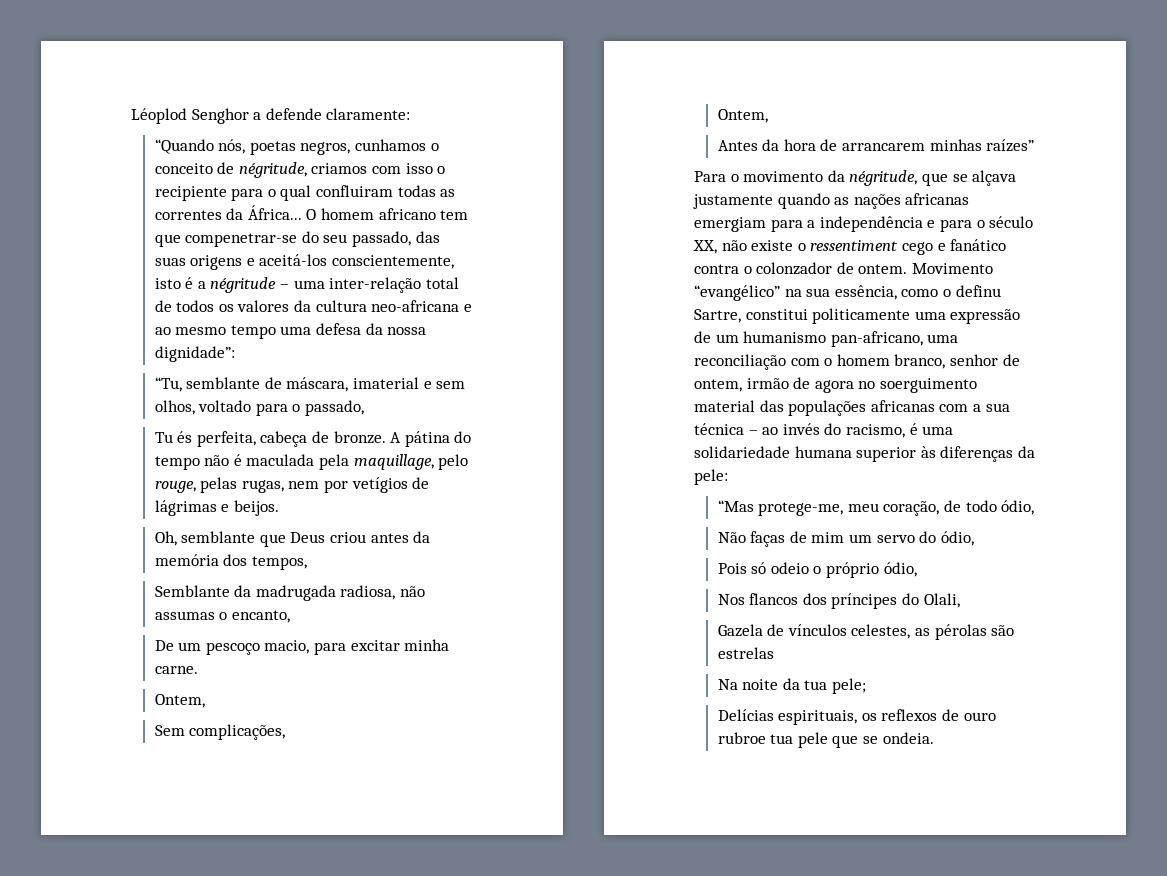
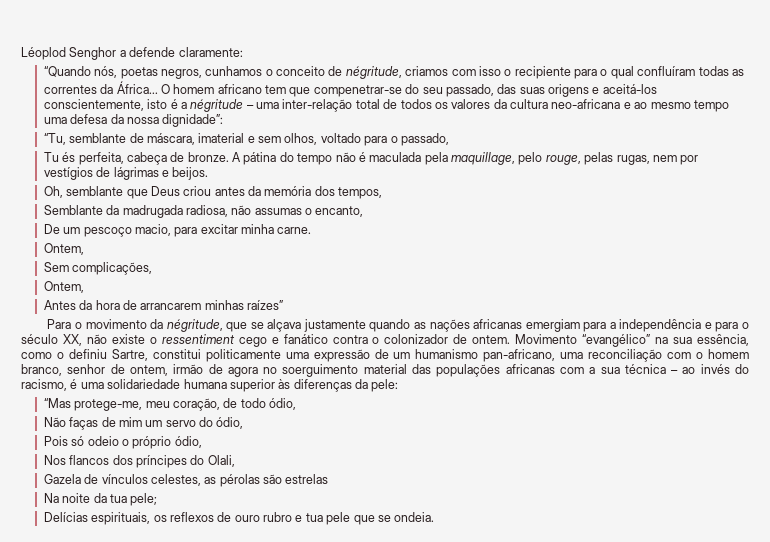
- “Quando nós, poetas negros, cunhamos o conceito de négritude, criamos com isso o recipiente para o qual confluiram todas as correntes da África...
+ “Quando nós, poetas negros, cunhamos o conceito de négritude, criamos com isso o recipiente para o qual confluíram todas as correntes da África...
- A pátina do tempo não é maculada pela maquillage, pelo rouge, pelas rugas, nem por vetígios de lágrimas e beijos.
+ A pátina do tempo não é maculada pela maquillage, pelo rouge, pelas rugas, nem por vestígios de lágrimas e beijos.
- Para o movimento da négritude, que se alçava justamente quando as nações africanas emergiam para a independência e para o século XX, não existe o ressentiment cego e fanático contra o colonzador de ontem.
+ Para o movimento da négritude, que se alçava justamente quando as nações africanas emergiam para a independência e para o século XX, não existe o ressentiment cego e fanático contra o colonizador de ontem.
- Movimento “evangélico” na sua essência, como o definu Sartre, constitui politicamente uma expressão de um humanismo pan-africano, uma reconciliação com o homem branco, senhor de ontem, irmão de agora no soerguimento material das populações africanas com a sua técnica – ao invés do racismo, é uma solidariedade humana superior às diferenças da pele:
+ Movimento “evangélico” na sua essência, como o definiu Sartre, constitui politicamente uma expressão de um humanismo pan-africano, uma reconciliação com o homem branco, senhor de ontem, irmão de agora no soerguimento material das populações africanas com a sua técnica – ao invés do racismo, é uma solidariedade humana superior às diferenças da pele:
- Delícias espirituais, os reflexos de ouro rubroe tua pele que se ondeia.
+ Delícias espirituais, os reflexos de ouro rubro e tua pele que se ondeia.

